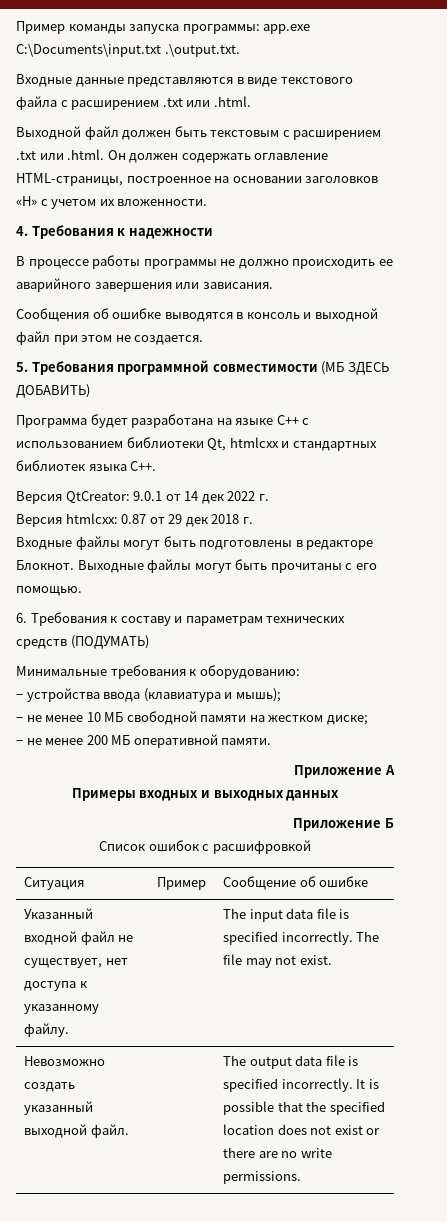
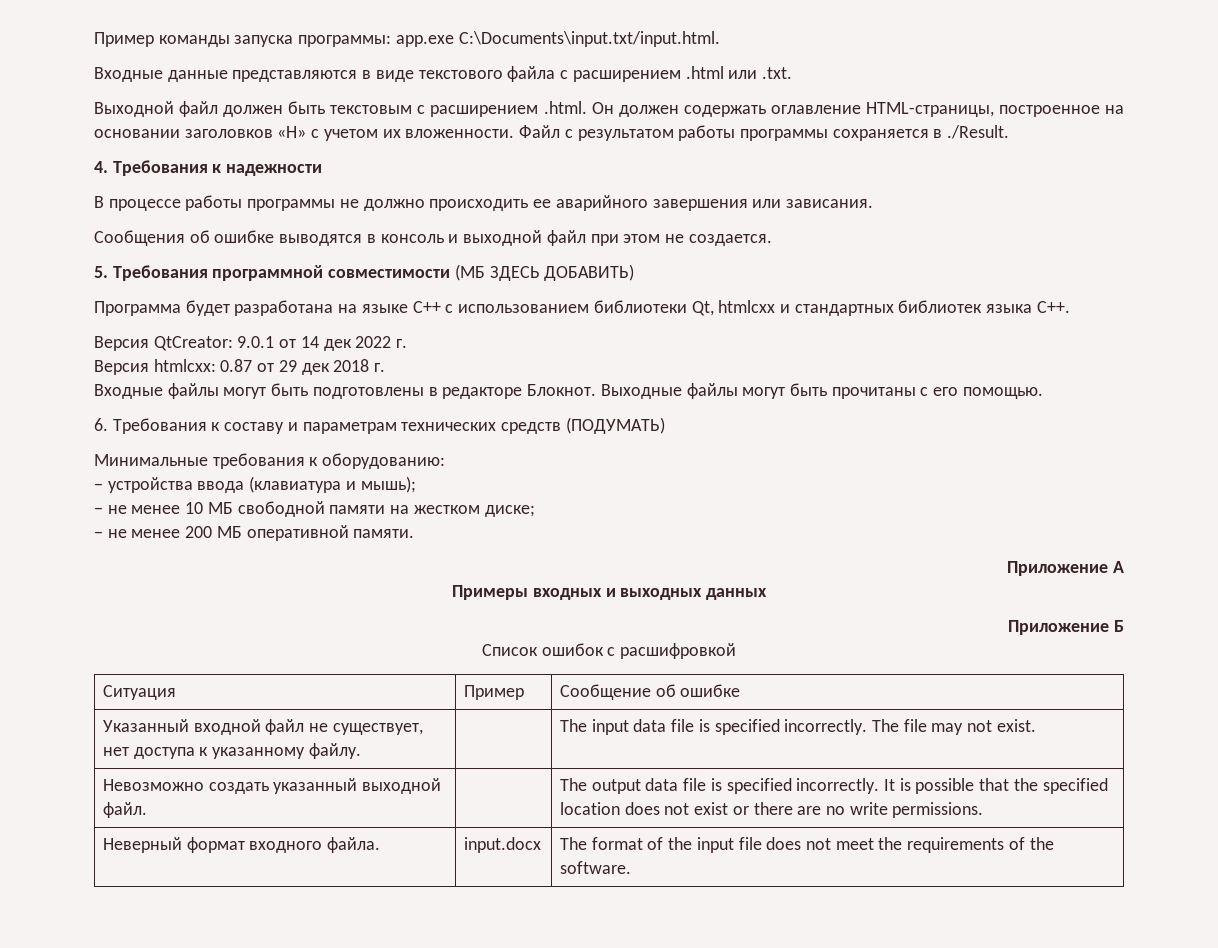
- Пример команды запуска программы: app.exe C:\Documents\input.txt .\output.txt.
+ Пример команды запуска программы: app.exe C:\Documents\input.txt/input.html.
- Входные данные представляются в виде текстового файла с расширением .txt или .html.
+ Входные данные представляются в виде текстового файла с расширением .html или .txt.
- Выходной файл должен быть текстовым с расширением .txt или .html. Он должен содержать оглавление HTML-страницы, построенное на основании заголовков «Н» с учетом их вложенности.
+ Выходной файл должен быть текстовым с расширением .html. Он должен содержать оглавление HTML-страницы, построенное на основании заголовков «Н» с учетом их вложенности. Файл с результатом работы программы сохраняется в ./Result.
+ Неверный формат входного файла. | input.docx | The format of the input file does not meet the requirements of the software.

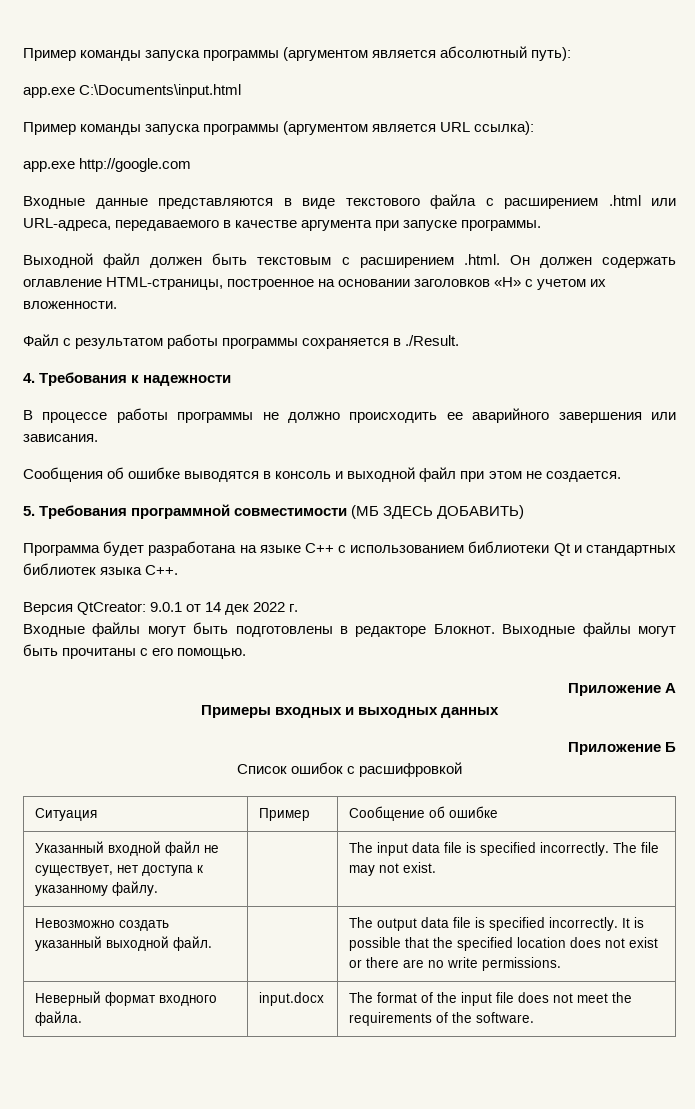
- Пример команды запуска программы: app.exe C:\Documents\input.txt/input.html.
+ Пример команды запуска программы (аргументом является абсолютный путь):
+ app.exe C:\Documents\input.html
+ Пример команды запуска программы (аргументом является URL ссылка):
+ app.exe http://google.com
- Входные данные представляются в виде текстового файла с расширением .html или .txt.
+ Входные данные представляются в виде текстового файла с расширением .html или URL-адреса, передаваемого в качестве аргумента при запуске программы.
- Выходной файл должен быть текстовым с расширением .html. Он должен содержать оглавление HTML-страницы, построенное на основании заголовков «Н» с учетом их вложенности. Файл с результатом работы программы сохраняется в ./Result.
+ Выходной файл должен быть текстовым с расширением .html. Он должен содержать оглавление HTML-страницы, построенное на основании заголовков «Н» с учетом их вложенности.
+ Файл с результатом работы программы сохраняется в ./Result.
- Программа будет разработана на языке С++ с использованием библиотеки Qt, htmlcxx и стандартных библиотек языка С++.
+ Программа будет разработана на языке С++ с использованием библиотеки Qt и стандартных библиотек языка С++.
- Версия htmlcxx: 0.87 от 29 дек 2018 г.
- 6. Требования к составу и параметрам технических средств (ПОДУМАТЬ)
- Минимальные требования к оборудованию:
- − устройства ввода (клавиатура и мышь);
- − не менее 10 МБ свободной памяти на жестком диске;
- − не менее 200 МБ оперативной памяти.

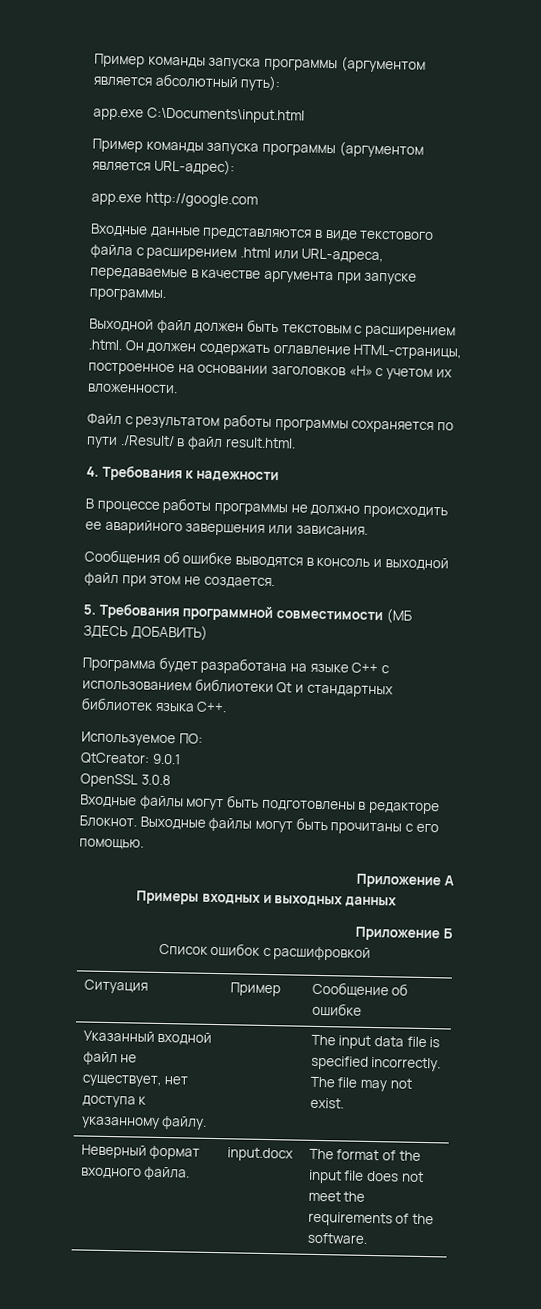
- Пример команды запуска программы (аргументом является URL ссылка):
+ Пример команды запуска программы (аргументом является URL-адрес):
- Входные данные представляются в виде текстового файла с расширением .html или URL-адреса, передаваемого в качестве аргумента при запуске программы.
+ Входные данные представляются в виде текстового файла с расширением .html или URL-адреса, передаваемые в качестве аргумента при запуске программы.
- Файл с результатом работы программы сохраняется в ./Result.
+ Файл с результатом работы программы сохраняется по пути ./Result/ в файл result.html.
- Версия QtCreator: 9.0.1 от 14 дек 2022 г.
+ Используемое ПО:
+ QtCreator: 9.0.1
+ OpenSSL 3.0.8
- Невозможно создать указанный выходной файл. | | The output data file is specified incorrectly. It is possible that the specified location does not exist or there are no write permissions.

